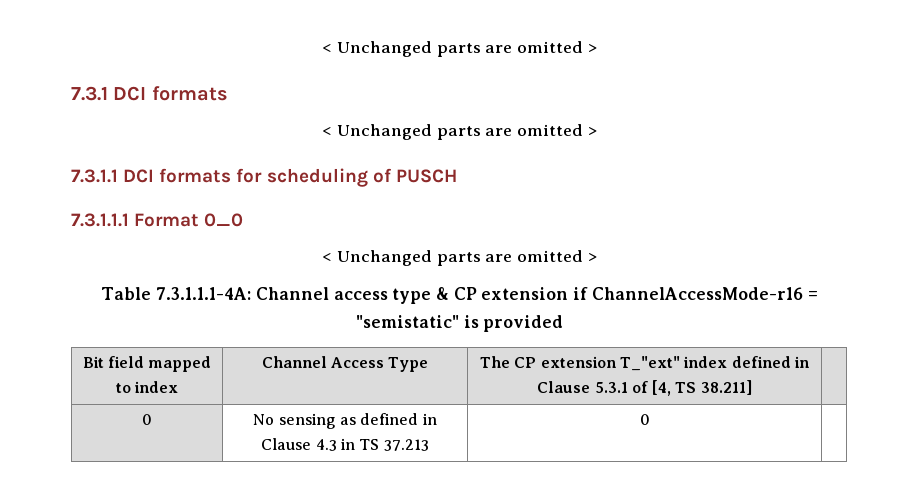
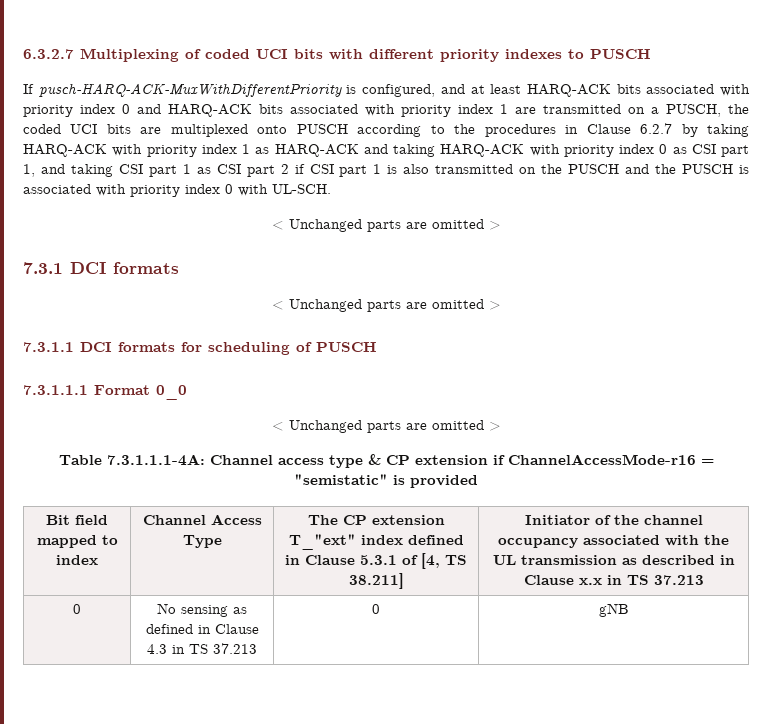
+ 6.3.2.7 Multiplexing of coded UCI bits with different priority indexes to PUSCH
+ If pusch-HARQ-ACK-MuxWithDifferentPriority is configured, and at least HARQ-ACK bits associated with priority index 0 and HARQ-ACK bits associated with priority index 1 are transmitted on a PUSCH, the coded UCI bits are multiplexed onto PUSCH according to the procedures in Clause 6.2.7 by taking HARQ-ACK with priority index 1 as HARQ-ACK and taking HARQ-ACK with priority index 0 as CSI part 1, and taking CSI part 1 as CSI part 2 if CSI part 1 is also transmitted on the PUSCH and the PUSCH is associated with priority index 0 with UL-SCH.
- Bit field mapped to index | Channel Access Type | The CP extension T_"ext" index defined in Clause 5.3.1 of [4, TS 38.211] |
+ Bit field mapped to index | Channel Access Type | The CP extension T_"ext" index defined in Clause 5.3.1 of [4, TS 38.211] | Initiator of the channel occupancy associated with the UL transmission as described in Clause x.x in TS 37.213
- 0 | No sensing as defined in Clause 4.3 in TS 37.213 | 0 |
+ 0 | No sensing as defined in Clause 4.3 in TS 37.213 | 0 | gNB

